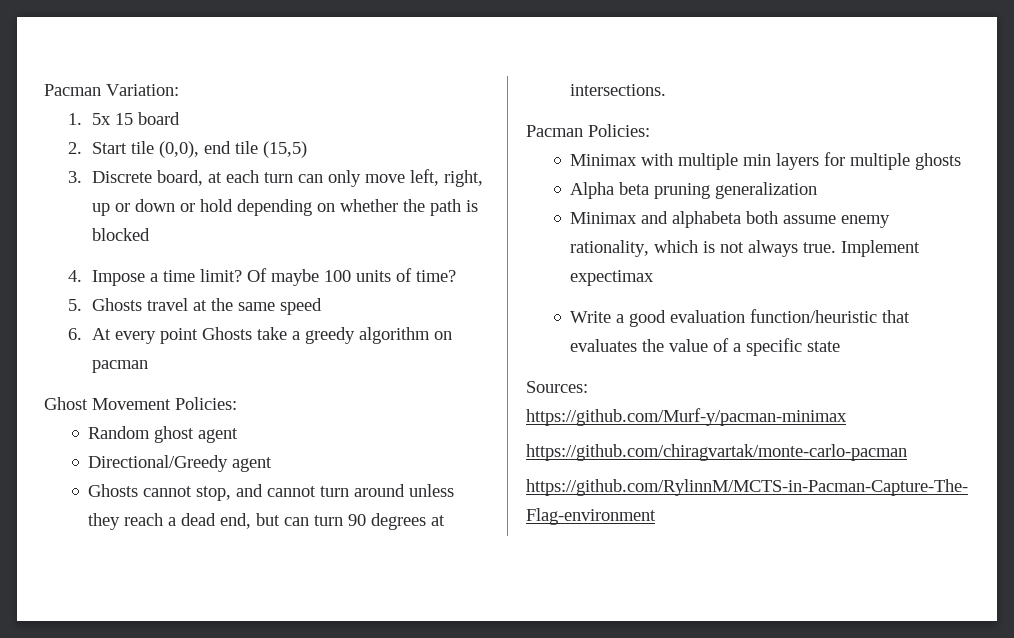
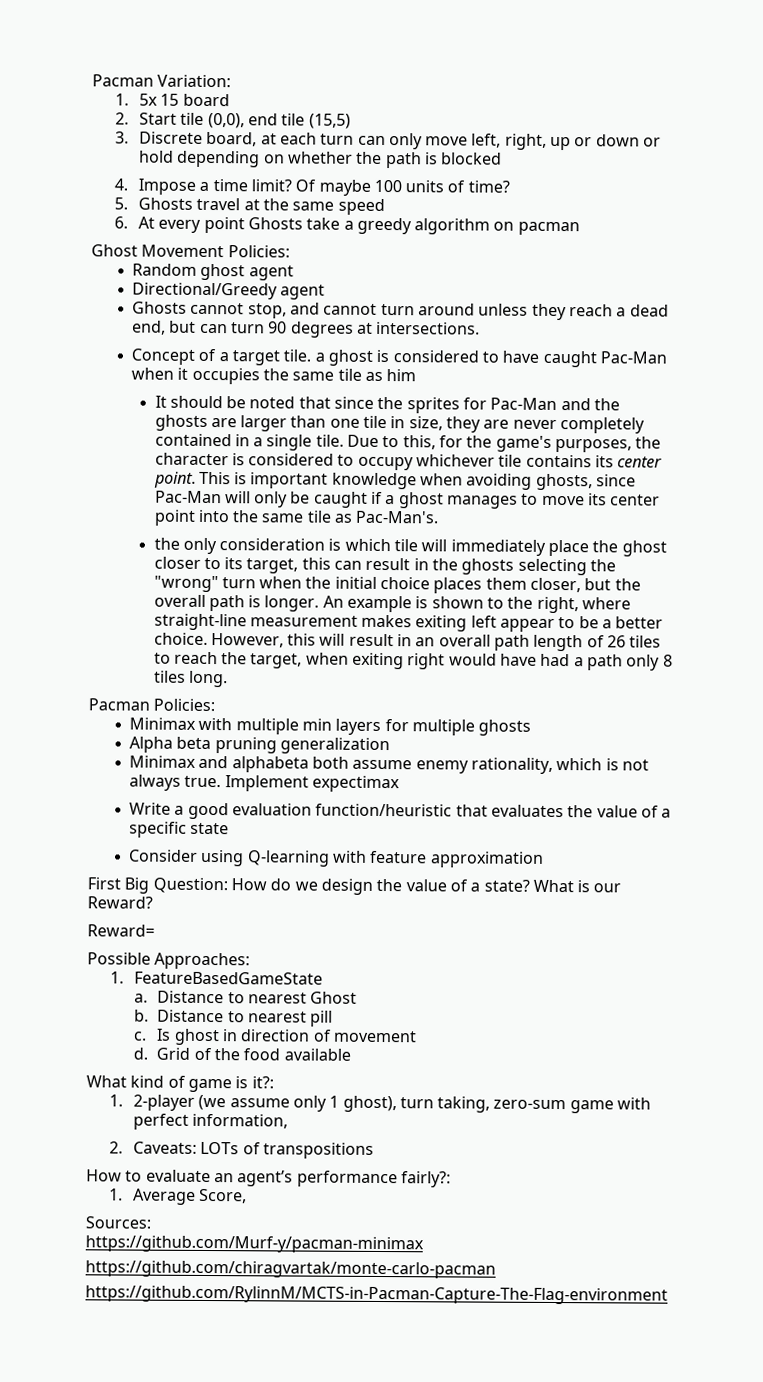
+ Concept of a target tile. a ghost is considered to have caught Pac-Man when it occupies the same tile as him
+ It should be noted that since the sprites for Pac-Man and the ghosts are larger than one tile in size, they are never completely contained in a single tile. Due to this, for the game's purposes, the character is considered to occupy whichever tile contains its center point. This is important knowledge when avoiding ghosts, since Pac-Man will only be caught if a ghost manages to move its center point into the same tile as Pac-Man's.
+ the only consideration is which tile will immediately place the ghost closer to its target, this can result in the ghosts selecting the "wrong" turn when the initial choice places them closer, but the overall path is longer. An example is shown to the right, where straight-line measurement makes exiting left appear to be a better choice. However, this will result in an overall path length of 26 tiles to reach the target, when exiting right would have had a path only 8 tiles long.
+ Consider using Q-learning with feature approximation
+ First Big Question: How do we design the value of a state? What is our Reward?
+ Reward=
+ Possible Approaches:
+ 1. FeatureBasedGameState
+ a. Distance to nearest Ghost
+ b. Distance to nearest pill
+ c. Is ghost in direction of movement
+ d. Grid of the food available
+ What kind of game is it?:
+ 1. 2-player (we assume only 1 ghost), turn taking, zero-sum game with perfect information,
+ 2. Caveats: LOTs of transpositions
+ How to evaluate an agent’s performance fairly?:
+ 1. Average Score,

